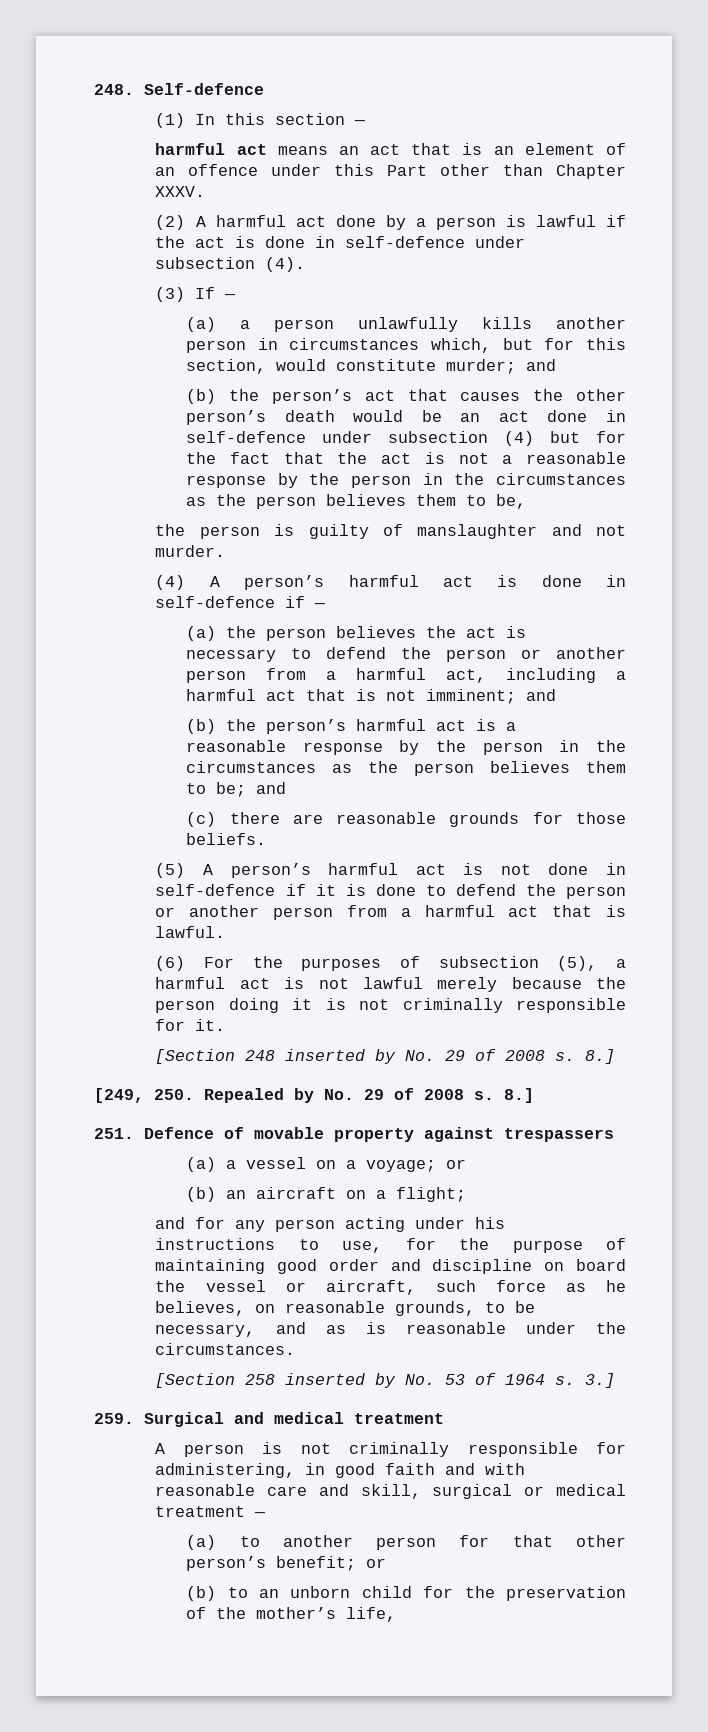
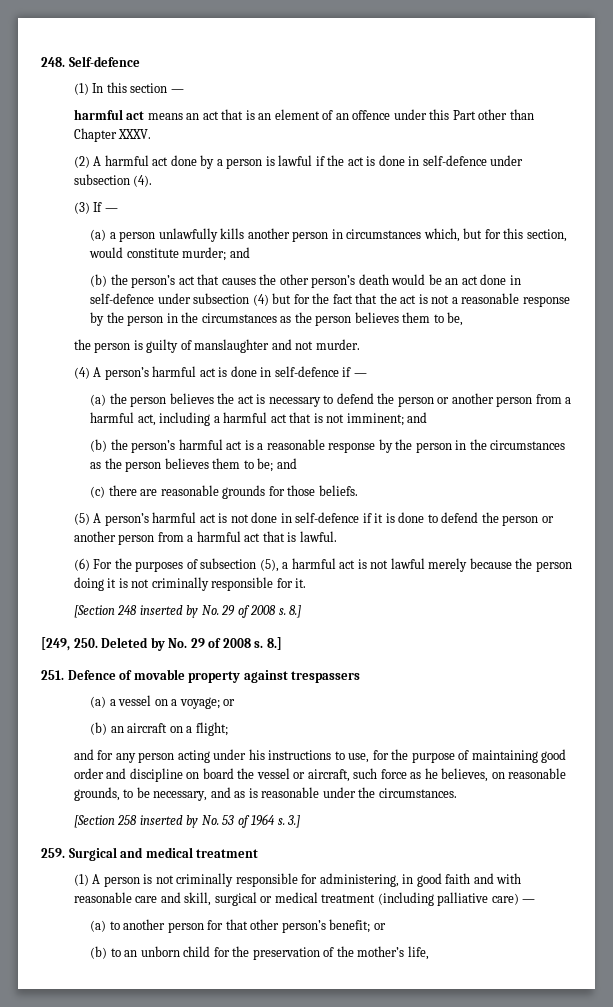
- [249, 250. Repealed by No. 29 of 2008 s.
+ [249, 250. Deleted by No. 29 of 2008 s.
- A person is not criminally responsible for administering, in good faith and with reasonable care and skill, surgical or medical treatment —
+ (1) A person is not criminally responsible for administering, in good faith and with reasonable care and skill, surgical or medical treatment (including palliative care) —

